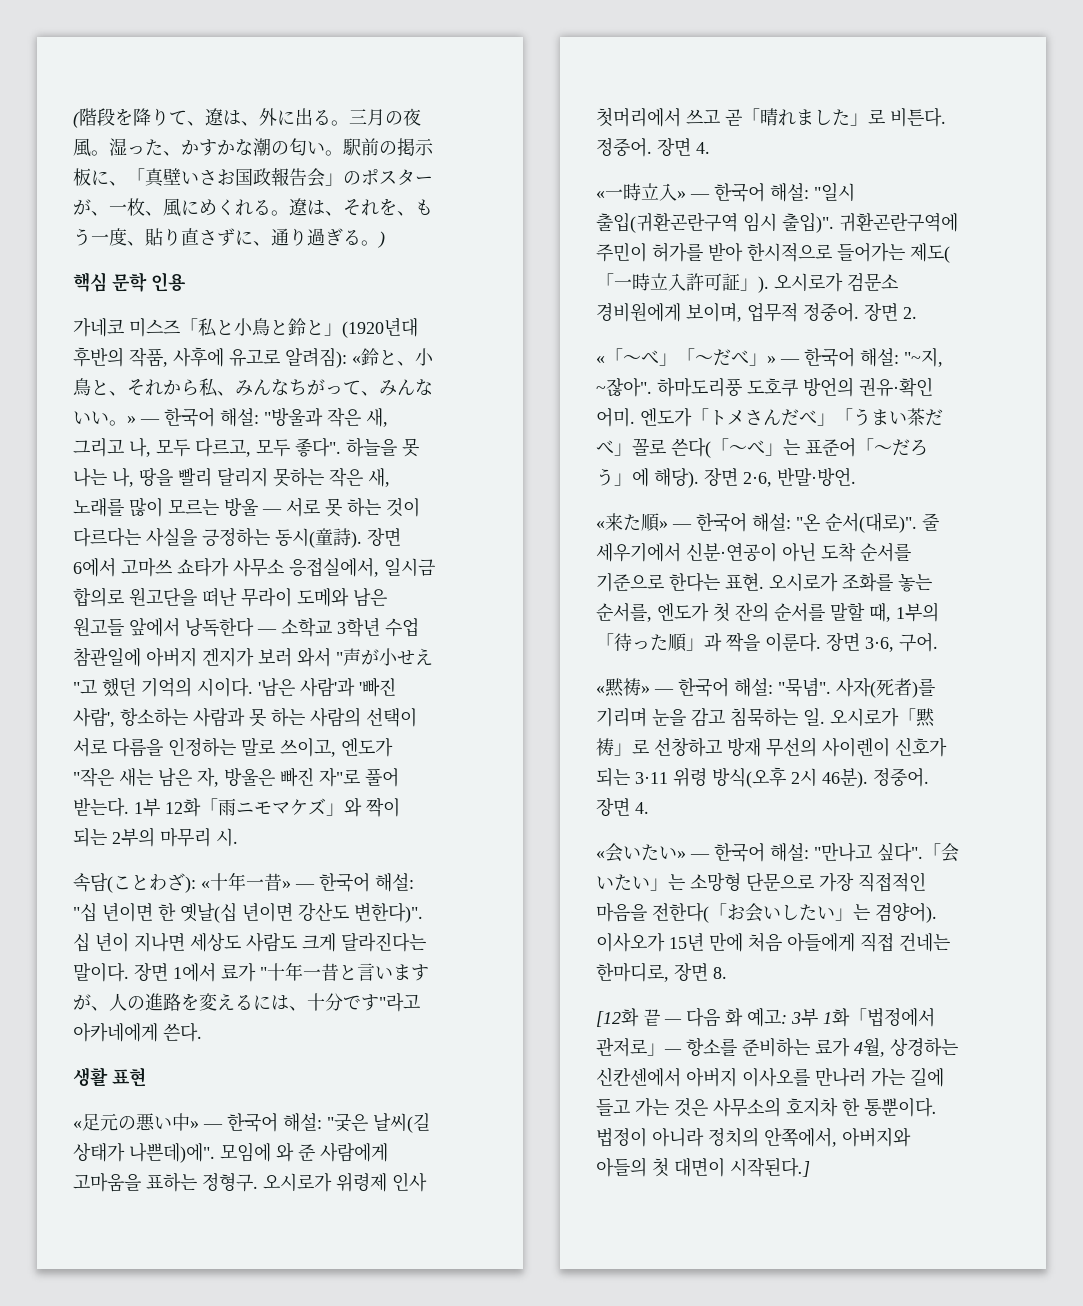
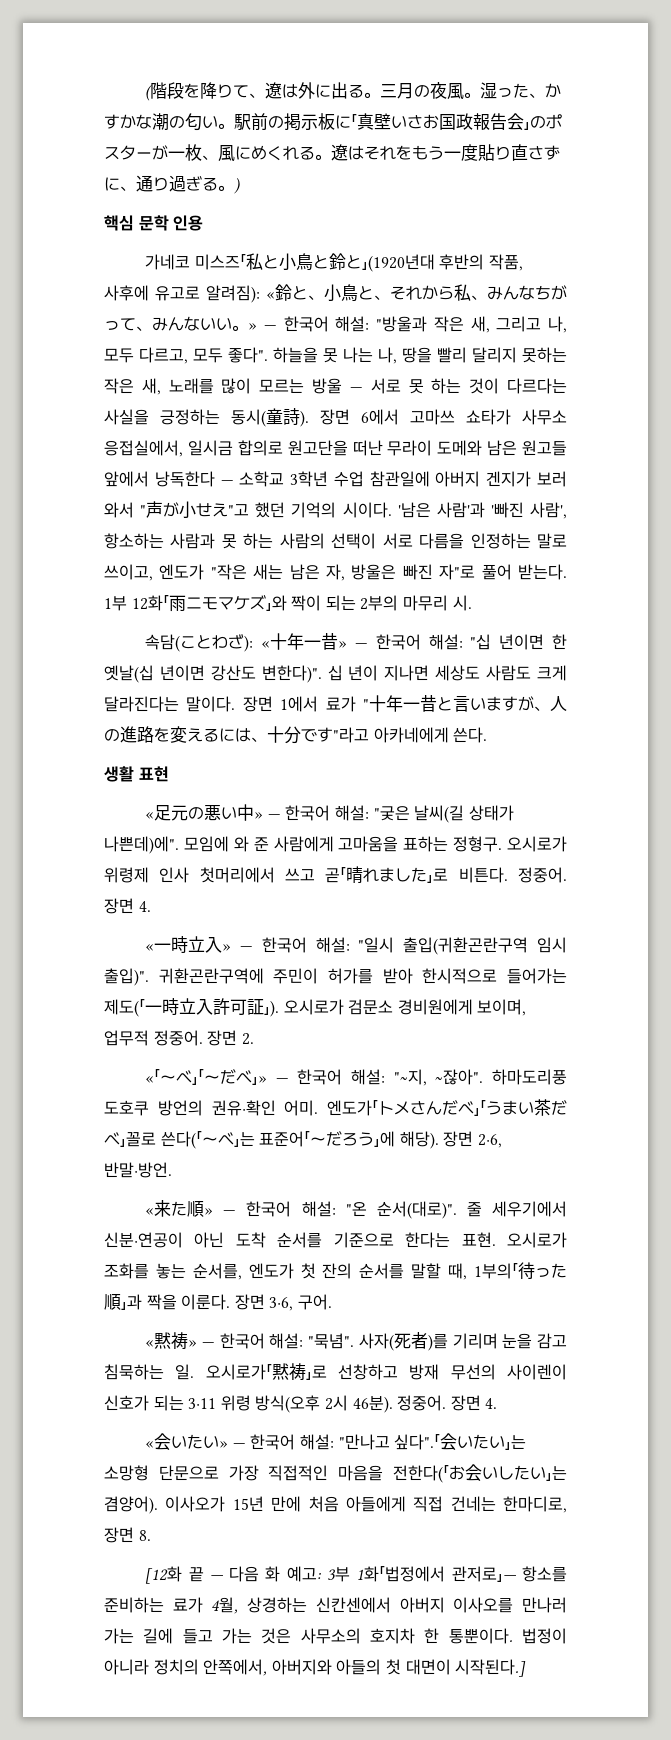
- (階段を降りて、遼は、外に出る。
+ (階段を降りて、遼は外に出る。
- 駅前の掲示板に、「真壁いさお国政報告会」のポスターが、一枚、風にめくれる。
+ 駅前の掲示板に「真壁いさお国政報告会」のポスターが一枚、風にめくれる。
- 遼は、それを、もう一度、貼り直さずに、通り過ぎる。)
+ 遼はそれをもう一度貼り直さずに、通り過ぎる。)

